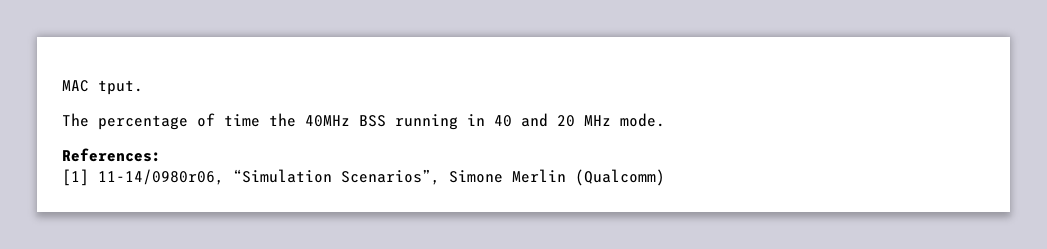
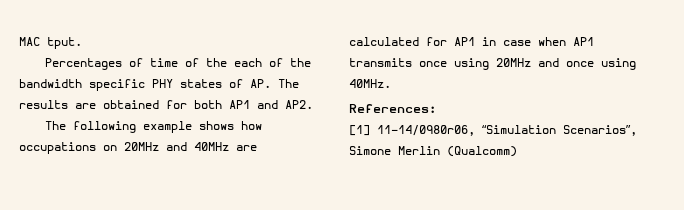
- The percentage of time the 40MHz BSS running in 40 and 20 MHz mode.
+ Percentages of time of the each of the bandwidth specific PHY states of AP. The results are obtained for both AP1 and AP2.
+ The following example shows how occupations on 20MHz and 40MHz are calculated for AP1 in case when AP1 transmits once using 20MHz and once using 40MHz.

